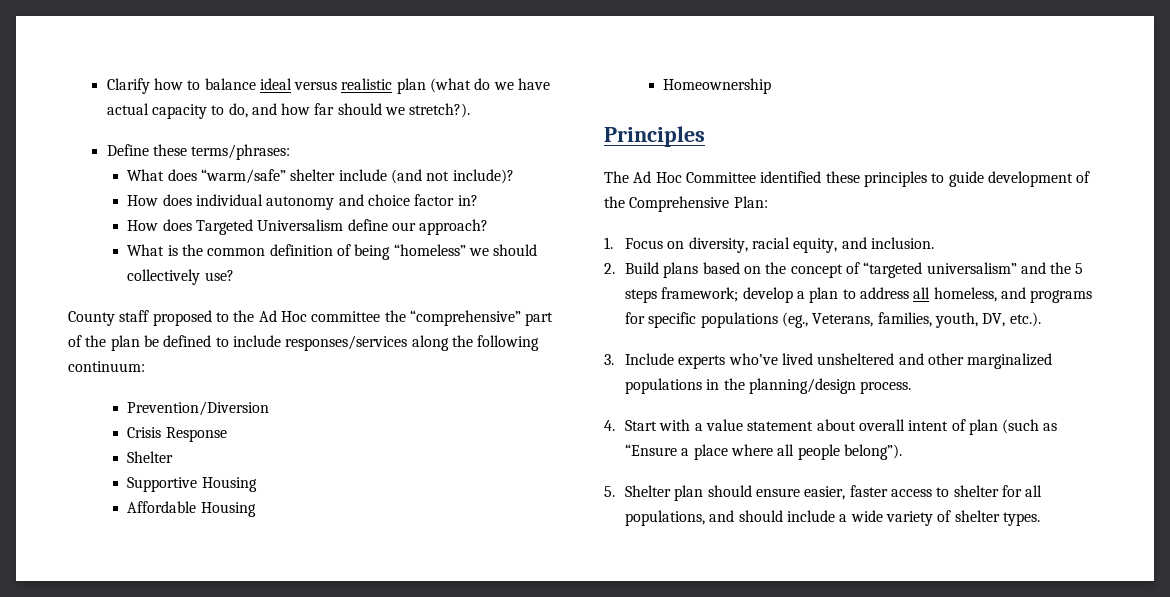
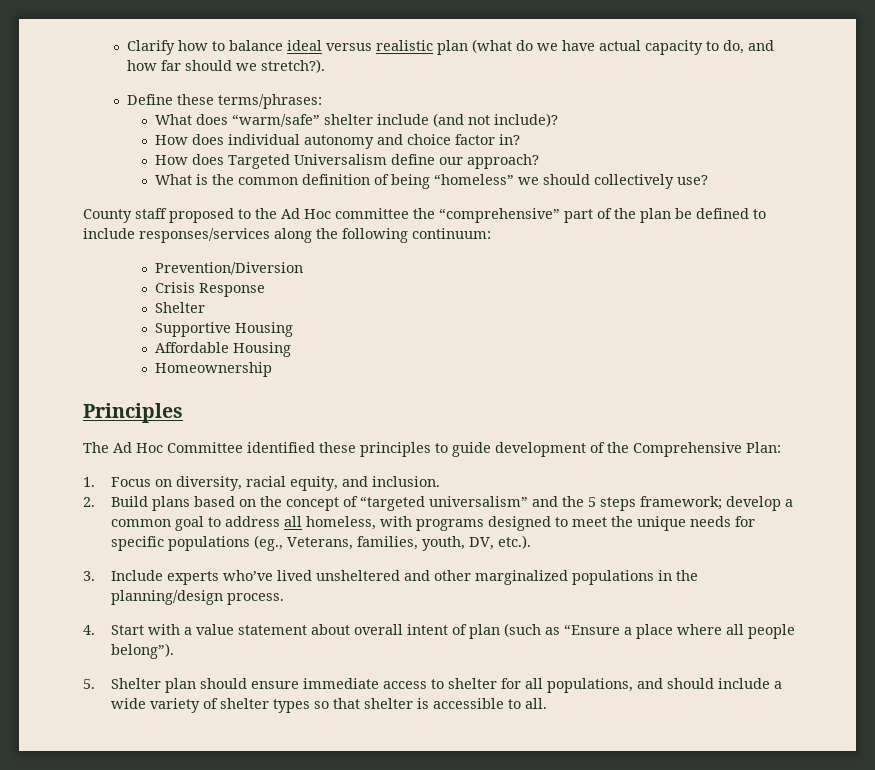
- 2. Build plans based on the concept of “targeted universalism” and the 5 steps framework; develop a plan to address all homeless, and programs for specific populations (eg., Veterans, families, youth, DV, etc.).
+ 2. Build plans based on the concept of “targeted universalism” and the 5 steps framework; develop a common goal to address all homeless, with programs designed to meet the unique needs for specific populations (eg., Veterans, families, youth, DV, etc.).
- 5. Shelter plan should ensure easier, faster access to shelter for all populations, and should include a wide variety of shelter types.
+ 5. Shelter plan should ensure immediate access to shelter for all populations, and should include a wide variety of shelter types so that shelter is accessible to all.

